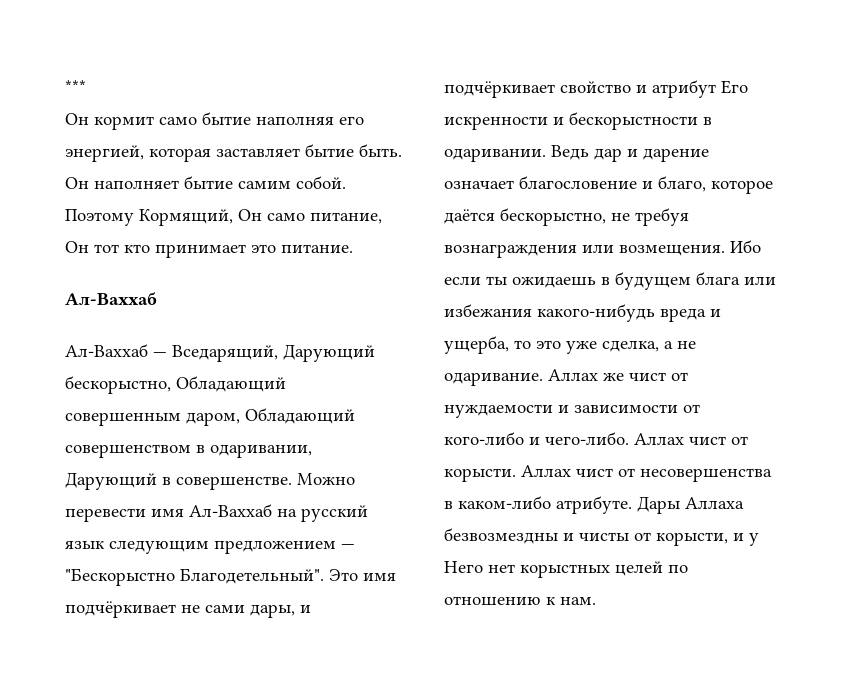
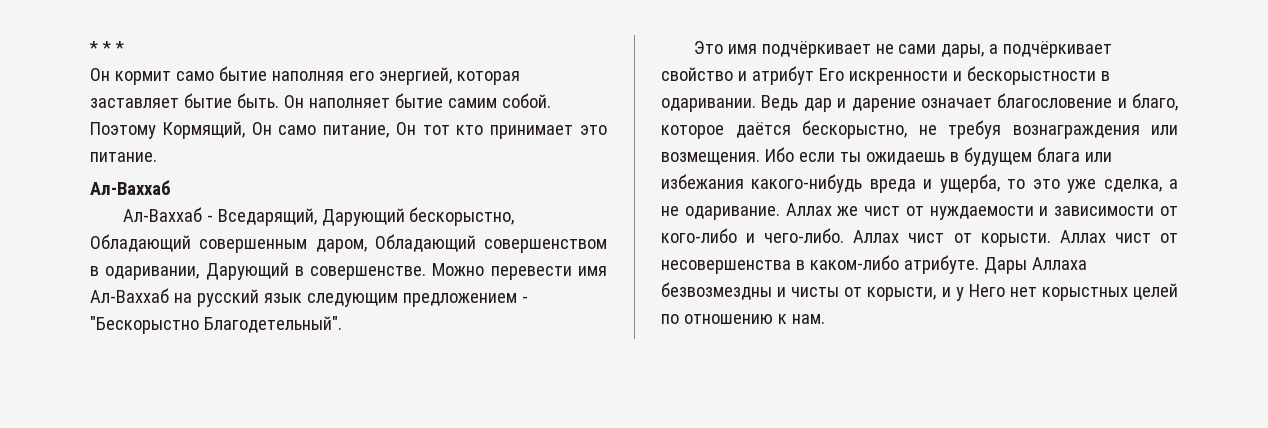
- ***
+ * * *
- Ал-Ваххаб — Вседарящий, Дарующий бескорыстно, Обладающий совершенным даром, Обладающий совершенством в одаривании, Дарующий в совершенстве.
+ Ал-Ваххаб - Вседарящий, Дарующий бескорыстно, Обладающий совершенным даром, Обладающий совершенством в одаривании, Дарующий в совершенстве.
- Можно перевести имя Ал-Ваххаб на русский язык следующим предложением — "Бескорыстно Благодетельный". Это имя подчёркивает не сами дары, и подчёркивает свойство и атрибут Его искренности и бескорыстности в одаривании.
+ Можно перевести имя Ал-Ваххаб на русский язык следующим предложением - "Бескорыстно Благодетельный".
+ Это имя подчёркивает не сами дары, а подчёркивает свойство и атрибут Его искренности и бескорыстности в одаривании.

